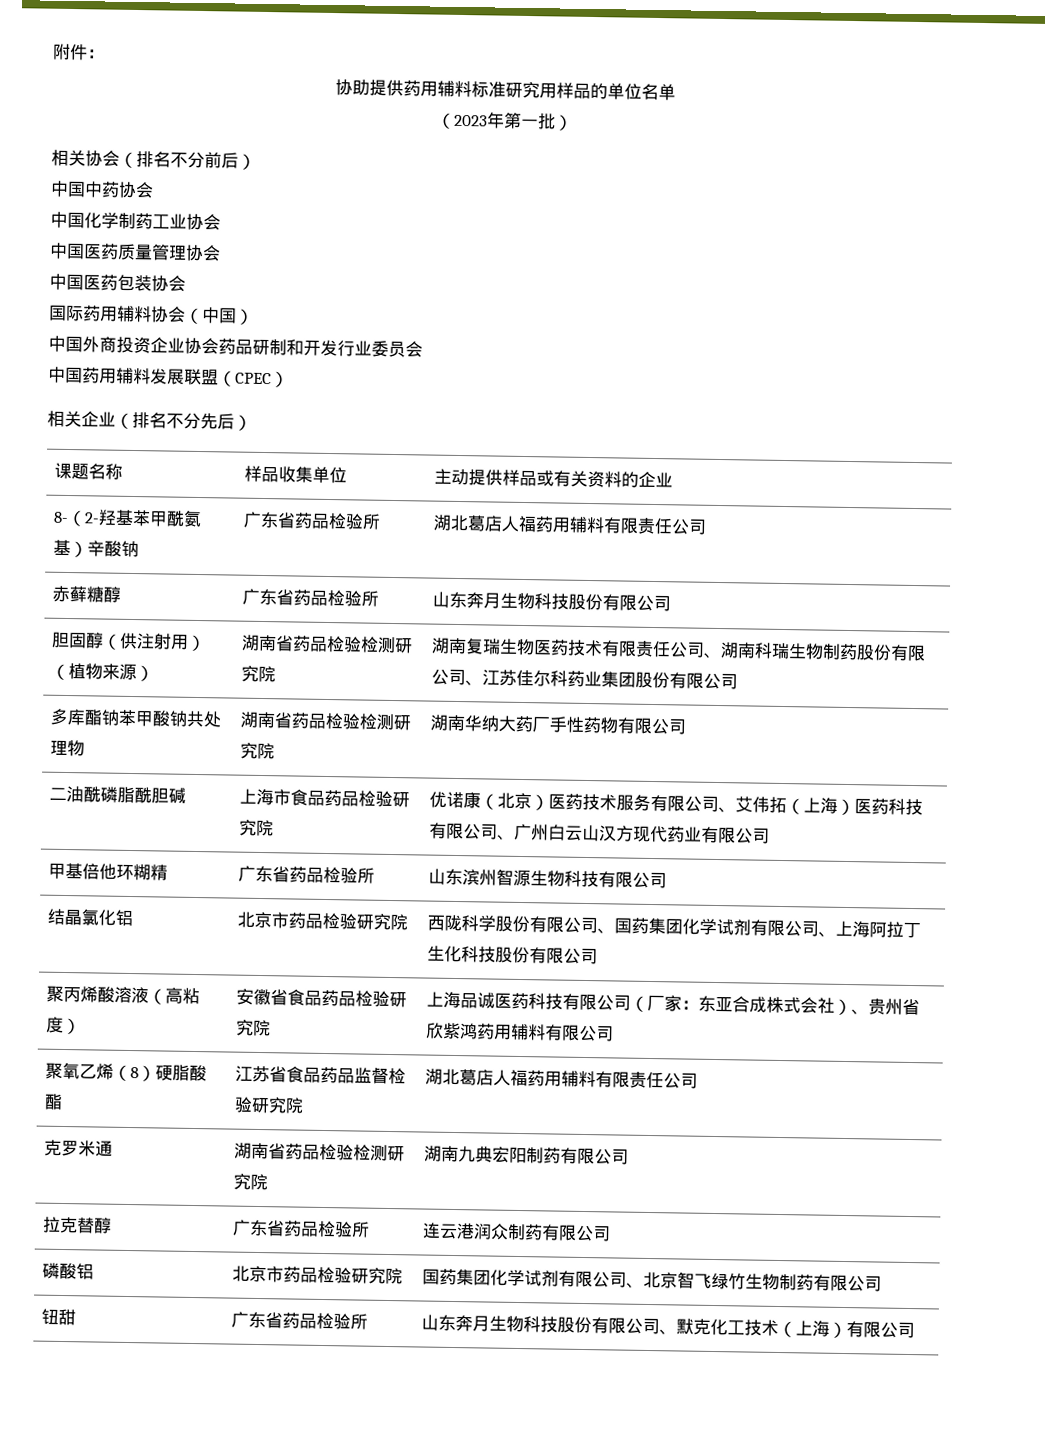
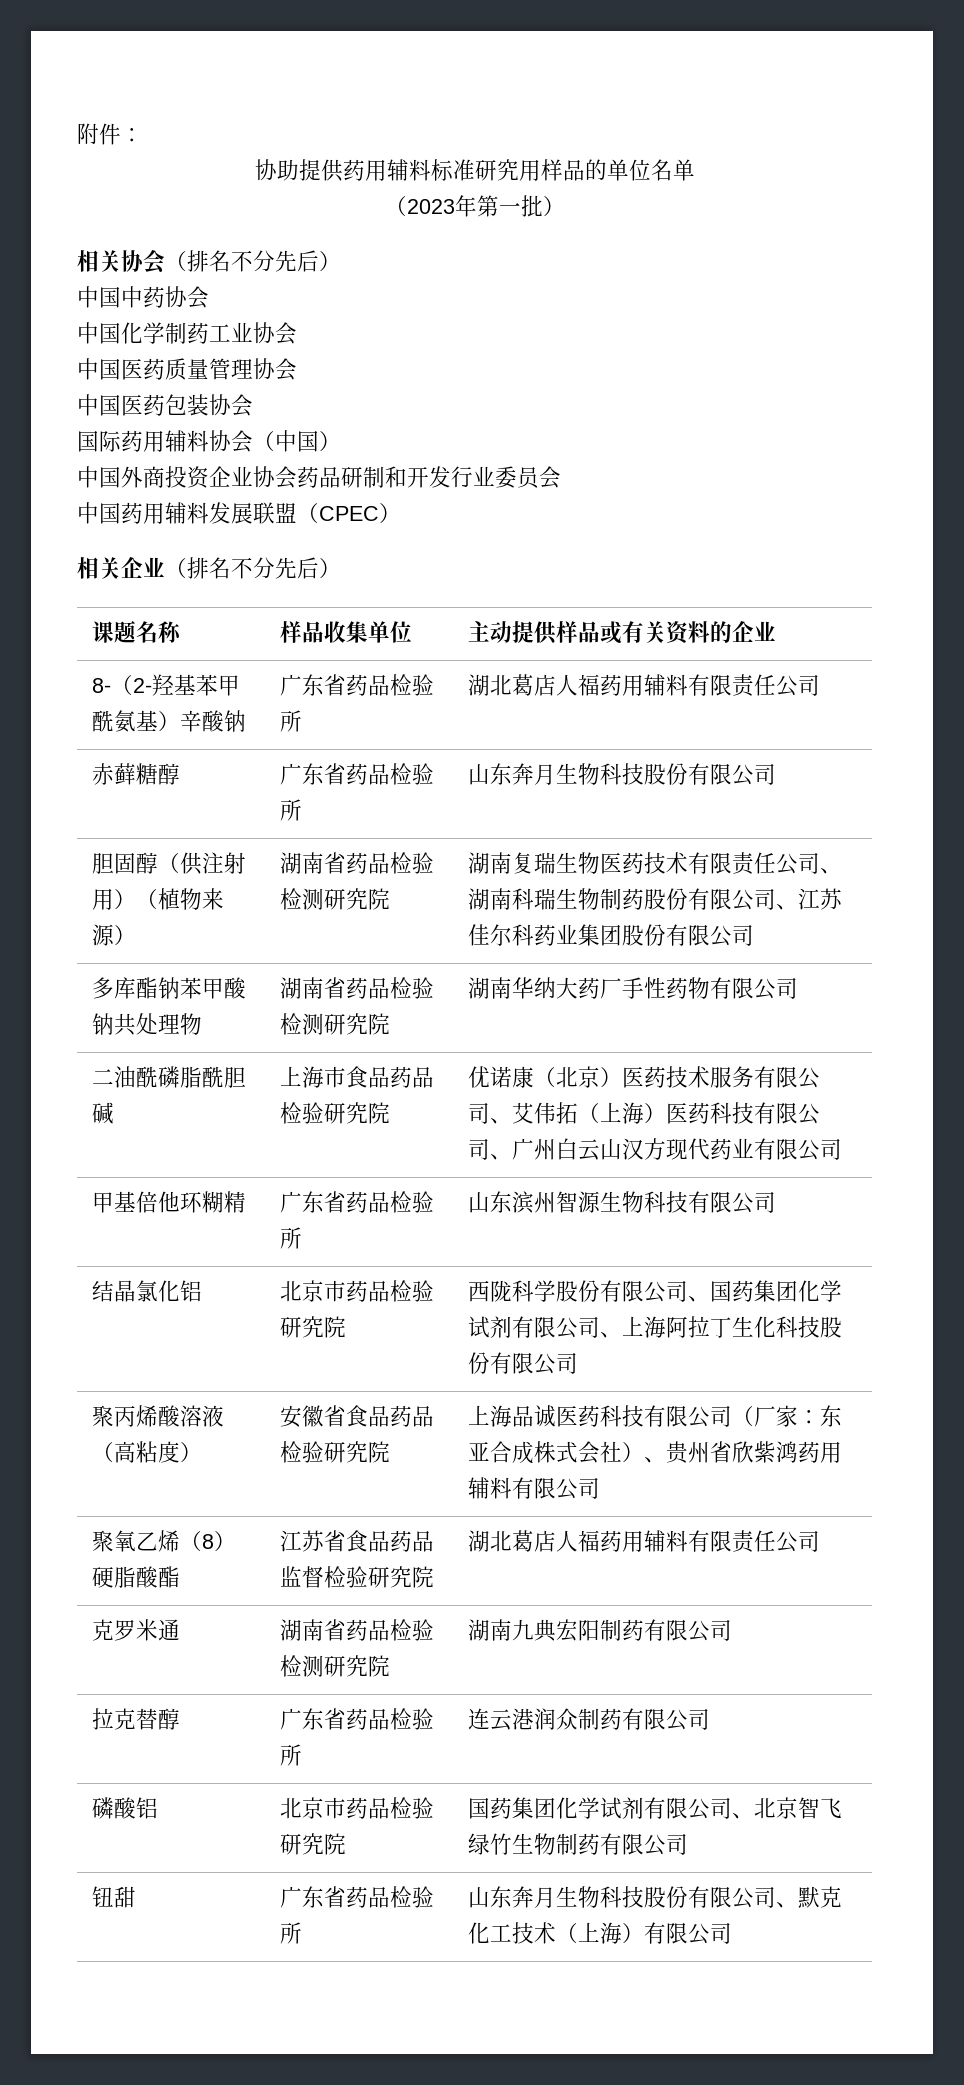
- 相关协会（排名不分前后）
+ 相关协会（排名不分先后）

